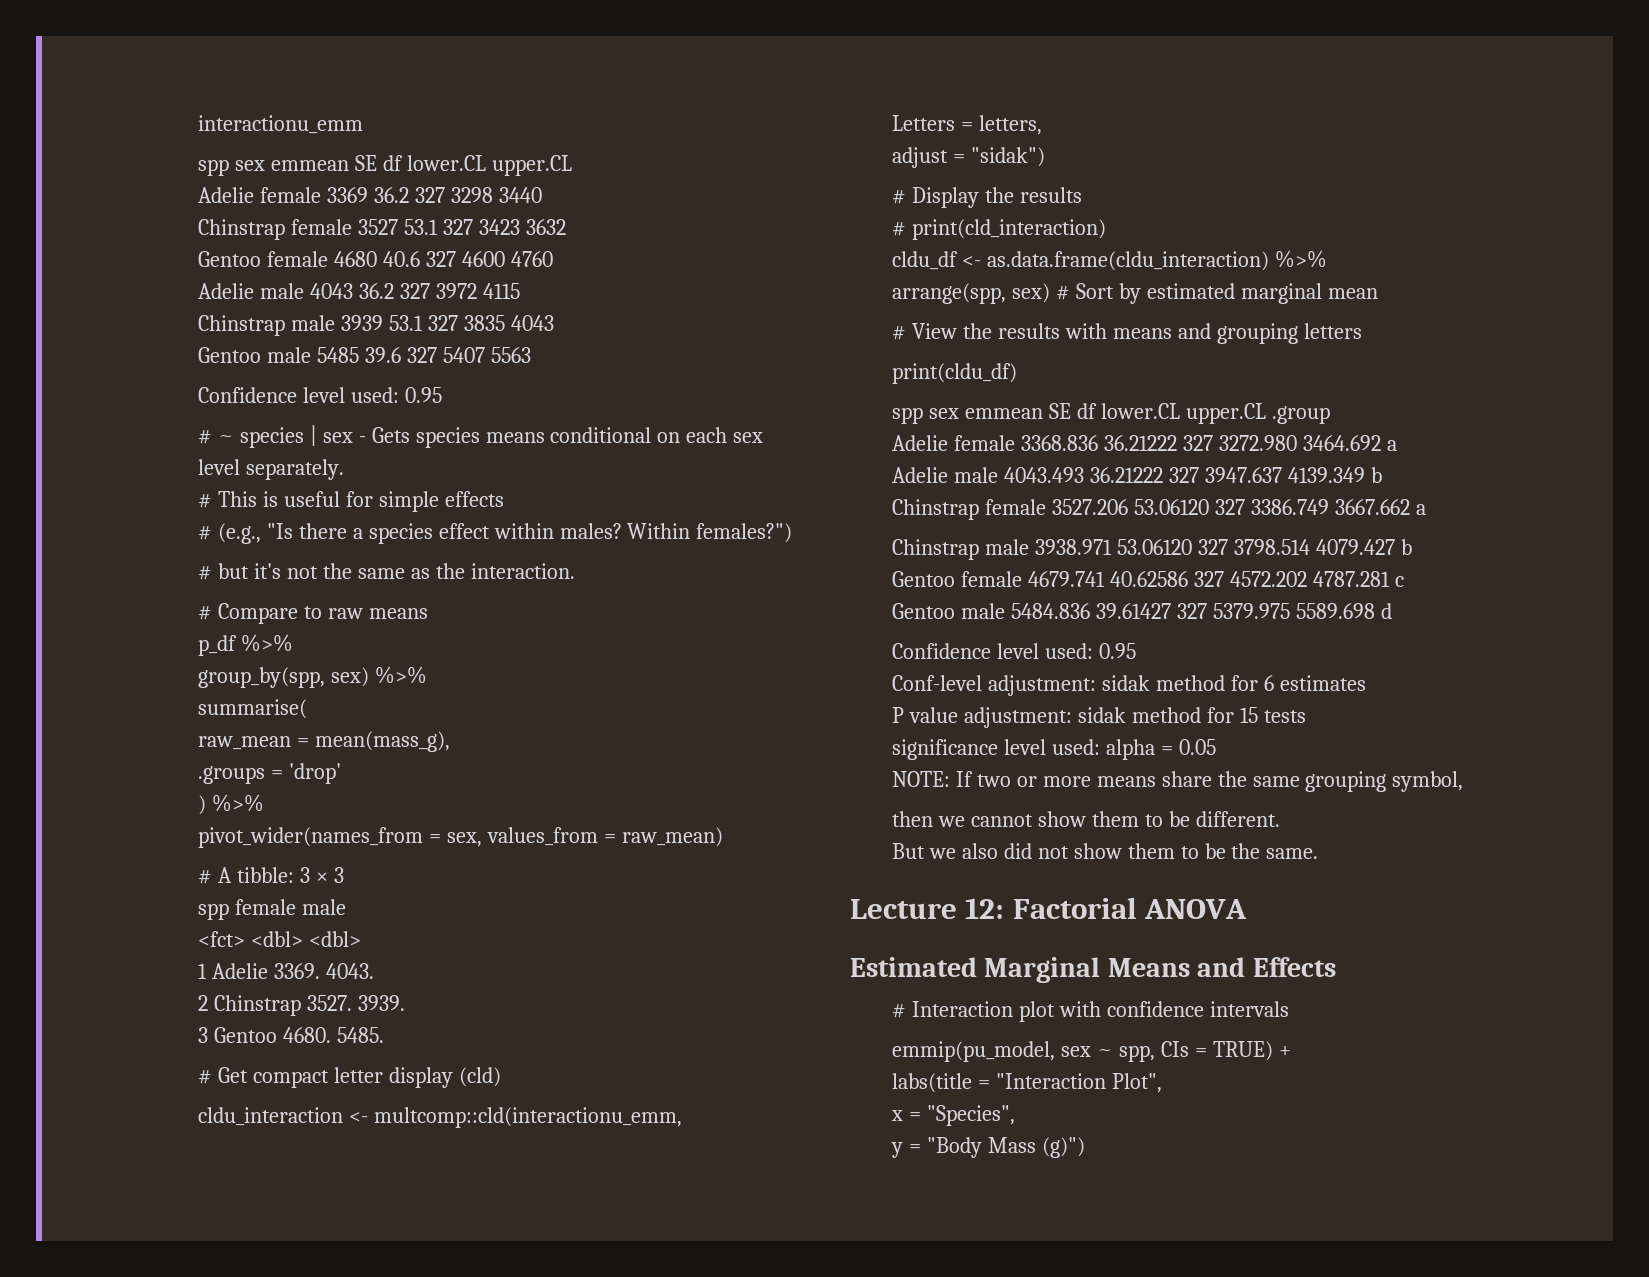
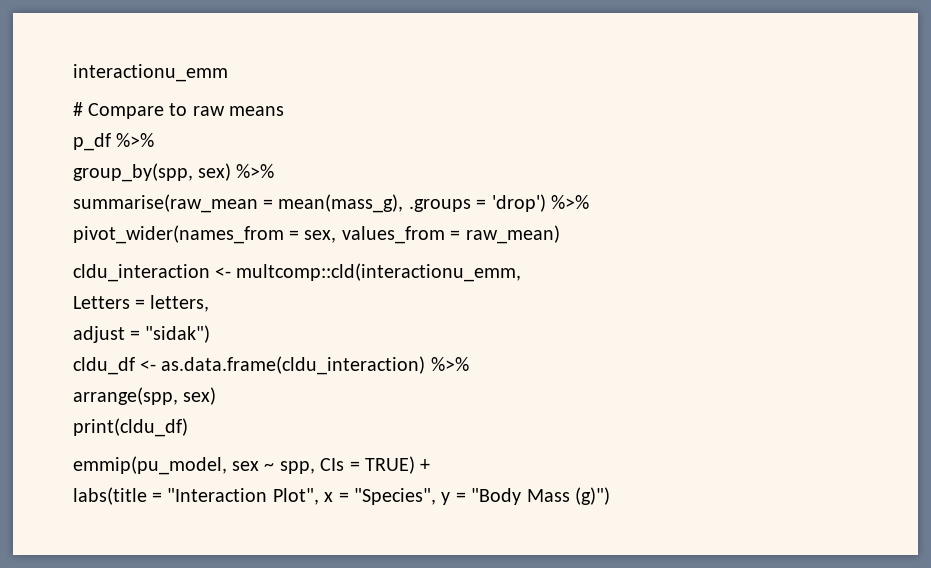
  interactionu_emm
- spp sex emmean SE df lower.CL upper.CL
- Adelie female 3369 36.2 327 3298 3440
- Chinstrap female 3527 53.1 327 3423 3632
- Gentoo female 4680 40.6 327 4600 4760
- Adelie male 4043 36.2 327 3972 4115
- Chinstrap male 3939 53.1 327 3835 4043
- Gentoo male 5485 39.6 327 5407 5563
- Confidence level used: 0.95
- # ~ species | sex - Gets species means conditional on each sex level separately.
- # This is useful for simple effects
- # (e.g., "Is there a species effect within males? Within females?")
- # but it's not the same as the interaction.
- summarise(
- raw_mean = mean(mass_g),
- .groups = 'drop'
- ) %>%
+ summarise(raw_mean = mean(mass_g), .groups = 'drop') %>%
- # A tibble: 3 × 3
- spp female male
- <fct> <dbl> <dbl>
- 1 Adelie 3369. 4043.
- 2 Chinstrap 3527. 3939.
- 3 Gentoo 4680. 5485.
- # Get compact letter display (cld)
- # Display the results
- # print(cld_interaction)
- arrange(spp, sex) # Sort by estimated marginal mean
- # View the results with means and grouping letters
+ arrange(spp, sex)
  print(cldu_df)
- spp sex emmean SE df lower.CL upper.CL .group
- Adelie female 3368.836 36.21222 327 3272.980 3464.692 a
- Adelie male 4043.493 36.21222 327 3947.637 4139.349 b
- Chinstrap female 3527.206 53.06120 327 3386.749 3667.662 a
- Chinstrap male 3938.971 53.06120 327 3798.514 4079.427 b
- Gentoo female 4679.741 40.62586 327 4572.202 4787.281 c
- Gentoo male 5484.836 39.61427 327 5379.975 5589.698 d
- Confidence level used: 0.95
- Conf-level adjustment: sidak method for 6 estimates
- P value adjustment: sidak method for 15 tests
- significance level used: alpha = 0.05
- NOTE: If two or more means share the same grouping symbol,
- then we cannot show them to be different.
- But we also did not show them to be the same.
- Lecture 12: Factorial ANOVA
- Estimated Marginal Means and Effects
- # Interaction plot with confidence intervals
- labs(title = "Interaction Plot",
- x = "Species",
- y = "Body Mass (g)")
+ labs(title = "Interaction Plot", x = "Species", y = "Body Mass (g)")

